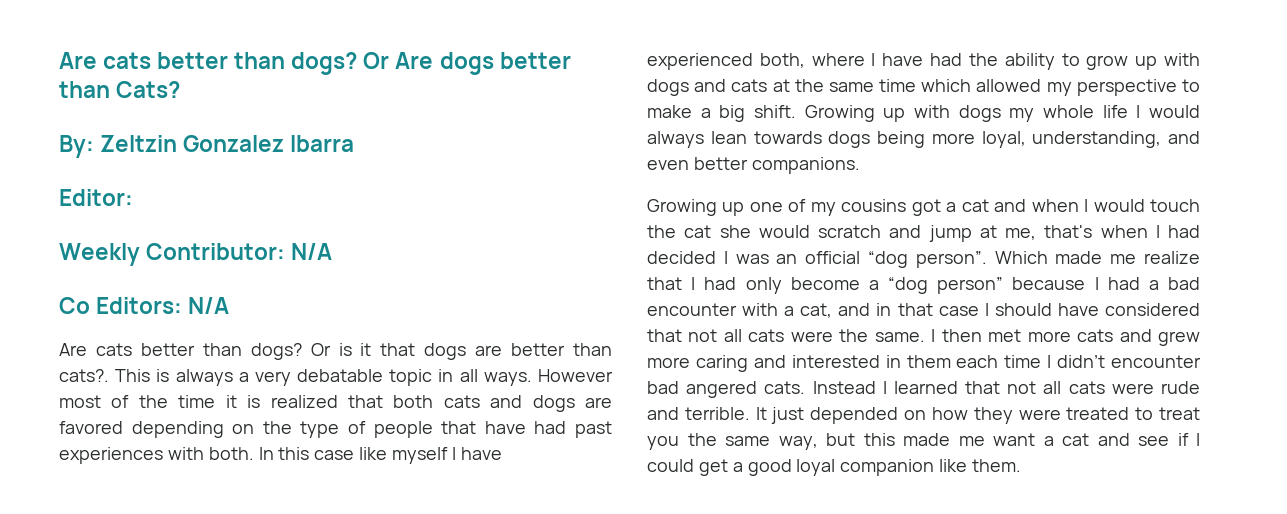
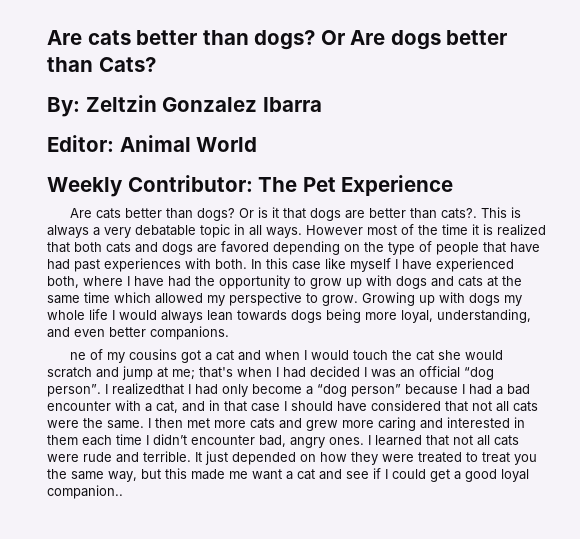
- Editor:
+ Editor: Animal World
- Weekly Contributor: N/A
- Co Editors: N/A
+ Weekly Contributor: The Pet Experience
- In this case like myself I have experienced both, where I have had the ability to grow up with dogs and cats at the same time which allowed my perspective to make a big shift.
+ In this case like myself I have experienced both, where I have had the opportunity to grow up with dogs and cats at the same time which allowed my perspective to grow.
- Growing up one of my cousins got a cat and when I would touch the cat she would scratch and jump at me, that's when I had decided I was an official “dog person”.
+ ne of my cousins got a cat and when I would touch the cat she would scratch and jump at me; that's when I had decided I was an official “dog person”.
- Which made me realize that I had only become a “dog person” because I had a bad encounter with a cat, and in that case I should have considered that not all cats were the same.
+ I realizedthat I had only become a “dog person” because I had a bad encounter with a cat, and in that case I should have considered that not all cats were the same.
- I then met more cats and grew more caring and interested in them each time I didn’t encounter bad angered cats. Instead I learned that not all cats were rude and terrible.
+ I then met more cats and grew more caring and interested in them each time I didn’t encounter bad, angry ones. I learned that not all cats were rude and terrible.
- It just depended on how they were treated to treat you the same way, but this made me want a cat and see if I could get a good loyal companion like them.
+ It just depended on how they were treated to treat you the same way, but this made me want a cat and see if I could get a good loyal companion..

